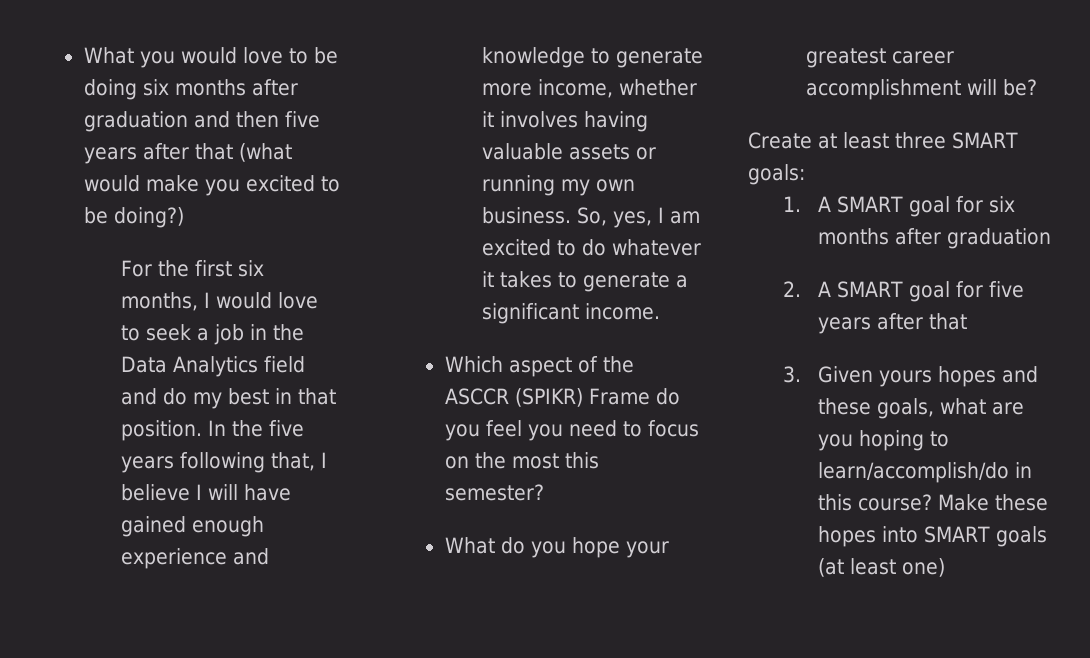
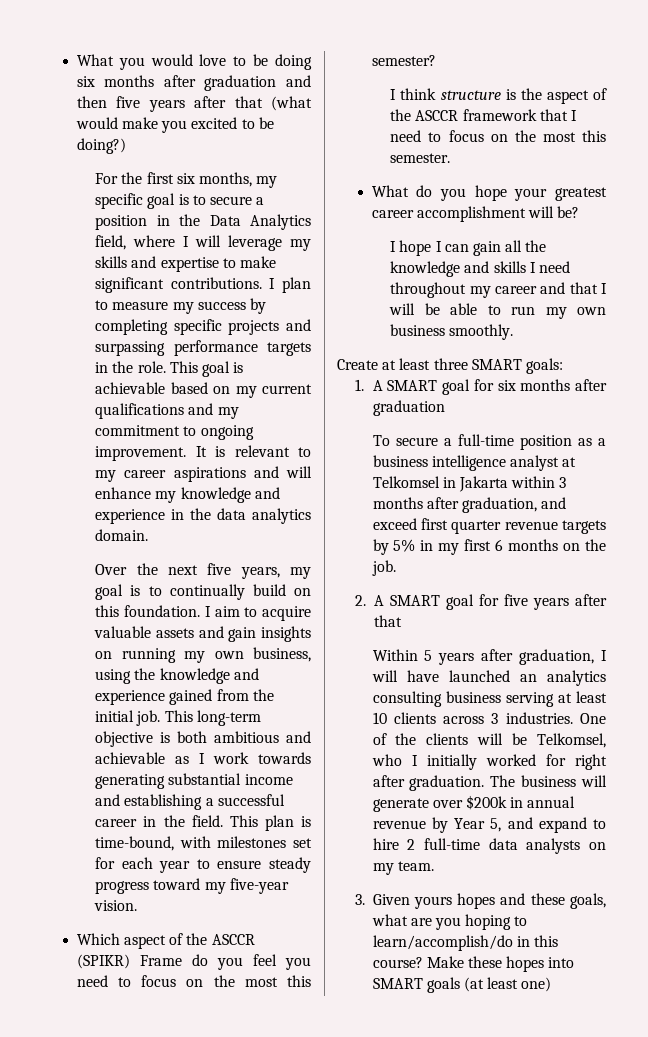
- For the first six months, I would love to seek a job in the Data Analytics field and do my best in that position. In the five years following that, I believe I will have gained enough experience and knowledge to generate more income, whether it involves having valuable assets or running my own business. So, yes, I am excited to do whatever it takes to generate a significant income.
+ For the first six months, my specific goal is to secure a position in the Data Analytics field, where I will leverage my skills and expertise to make significant contributions. I plan to measure my success by completing specific projects and surpassing performance targets in the role. This goal is achievable based on my current qualifications and my commitment to ongoing improvement. It is relevant to my career aspirations and will enhance my knowledge and experience in the data analytics domain.
+ Over the next five years, my goal is to continually build on this foundation. I aim to acquire valuable assets and gain insights on running my own business, using the knowledge and experience gained from the initial job. This long-term objective is both ambitious and achievable as I work towards generating substantial income and establishing a successful career in the field. This plan is time-bound, with milestones set for each year to ensure steady progress toward my five-year vision.
+ I think structure is the aspect of the ASCCR framework that I need to focus on the most this semester.
+ I hope I can gain all the knowledge and skills I need throughout my career and that I will be able to run my own business smoothly.
+ To secure a full-time position as a business intelligence analyst at Telkomsel in Jakarta within 3 months after graduation, and exceed first quarter revenue targets by 5% in my first 6 months on the job.
+ Within 5 years after graduation, I will have launched an analytics consulting business serving at least 10 clients across 3 industries. One of the clients will be Telkomsel, who I initially worked for right after graduation. The business will generate over $200k in annual revenue by Year 5, and expand to hire 2 full-time data analysts on my team.

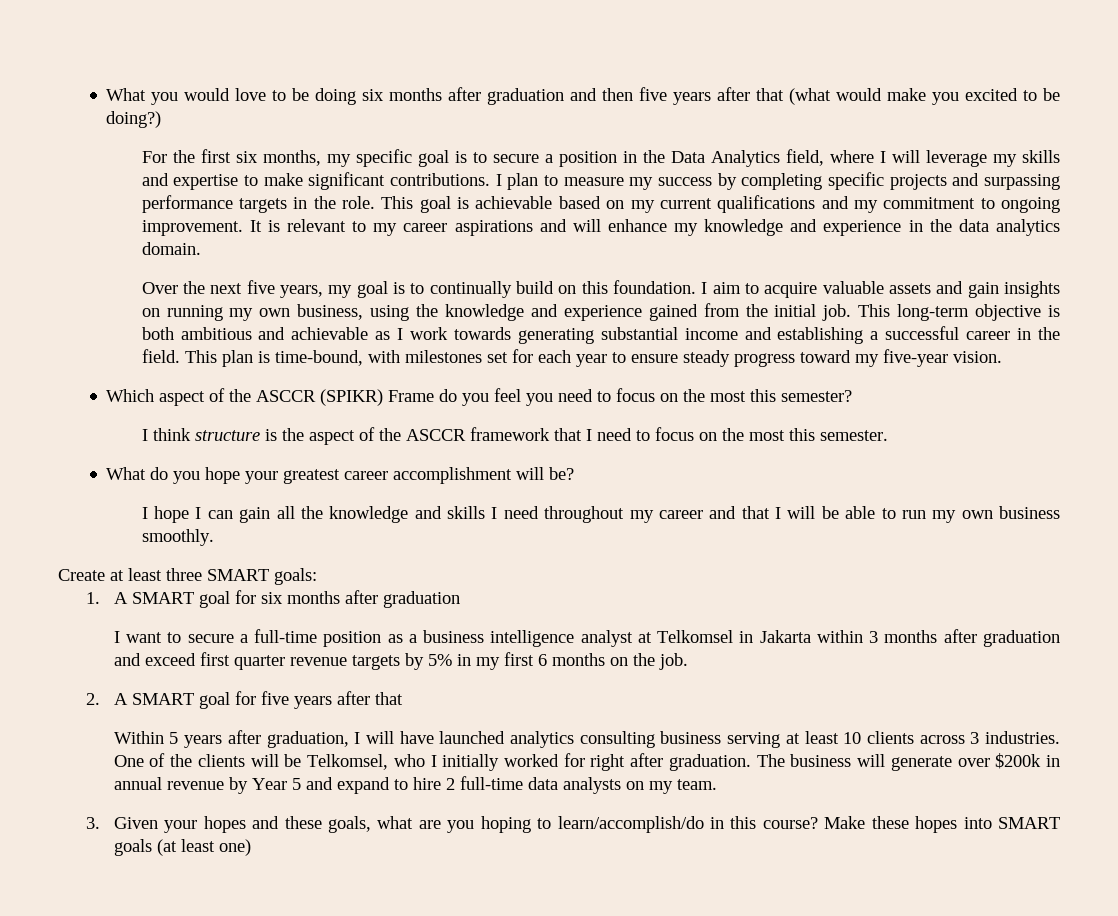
- To secure a full-time position as a business intelligence analyst at Telkomsel in Jakarta within 3 months after graduation, and exceed first quarter revenue targets by 5% in my first 6 months on the job.
+ I want to secure a full-time position as a business intelligence analyst at Telkomsel in Jakarta within 3 months after graduation and exceed first quarter revenue targets by 5% in my first 6 months on the job.
- Within 5 years after graduation, I will have launched an analytics consulting business serving at least 10 clients across 3 industries.
+ Within 5 years after graduation, I will have launched analytics consulting business serving at least 10 clients across 3 industries.
- The business will generate over $200k in annual revenue by Year 5, and expand to hire 2 full-time data analysts on my team.
+ The business will generate over $200k in annual revenue by Year 5 and expand to hire 2 full-time data analysts on my team.
- 3. Given yours hopes and these goals, what are you hoping to learn/accomplish/do in this course?
+ 3. Given your hopes and these goals, what are you hoping to learn/accomplish/do in this course?

